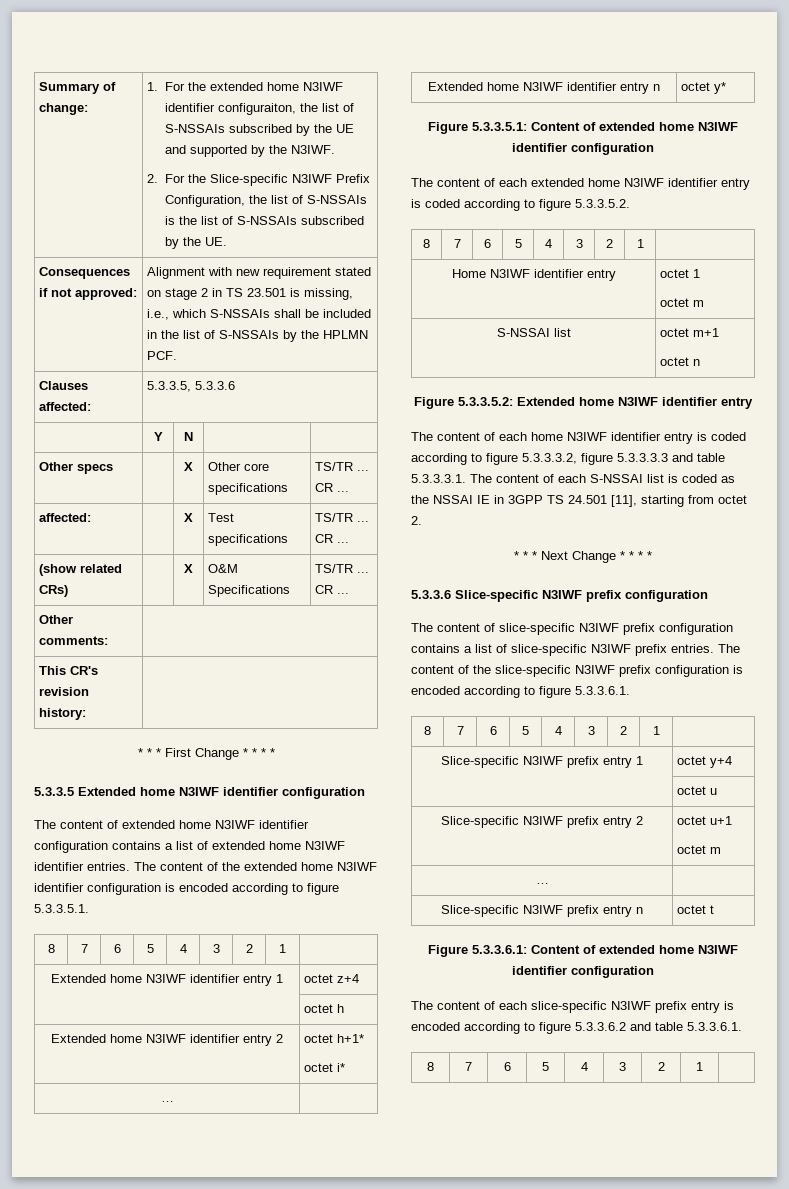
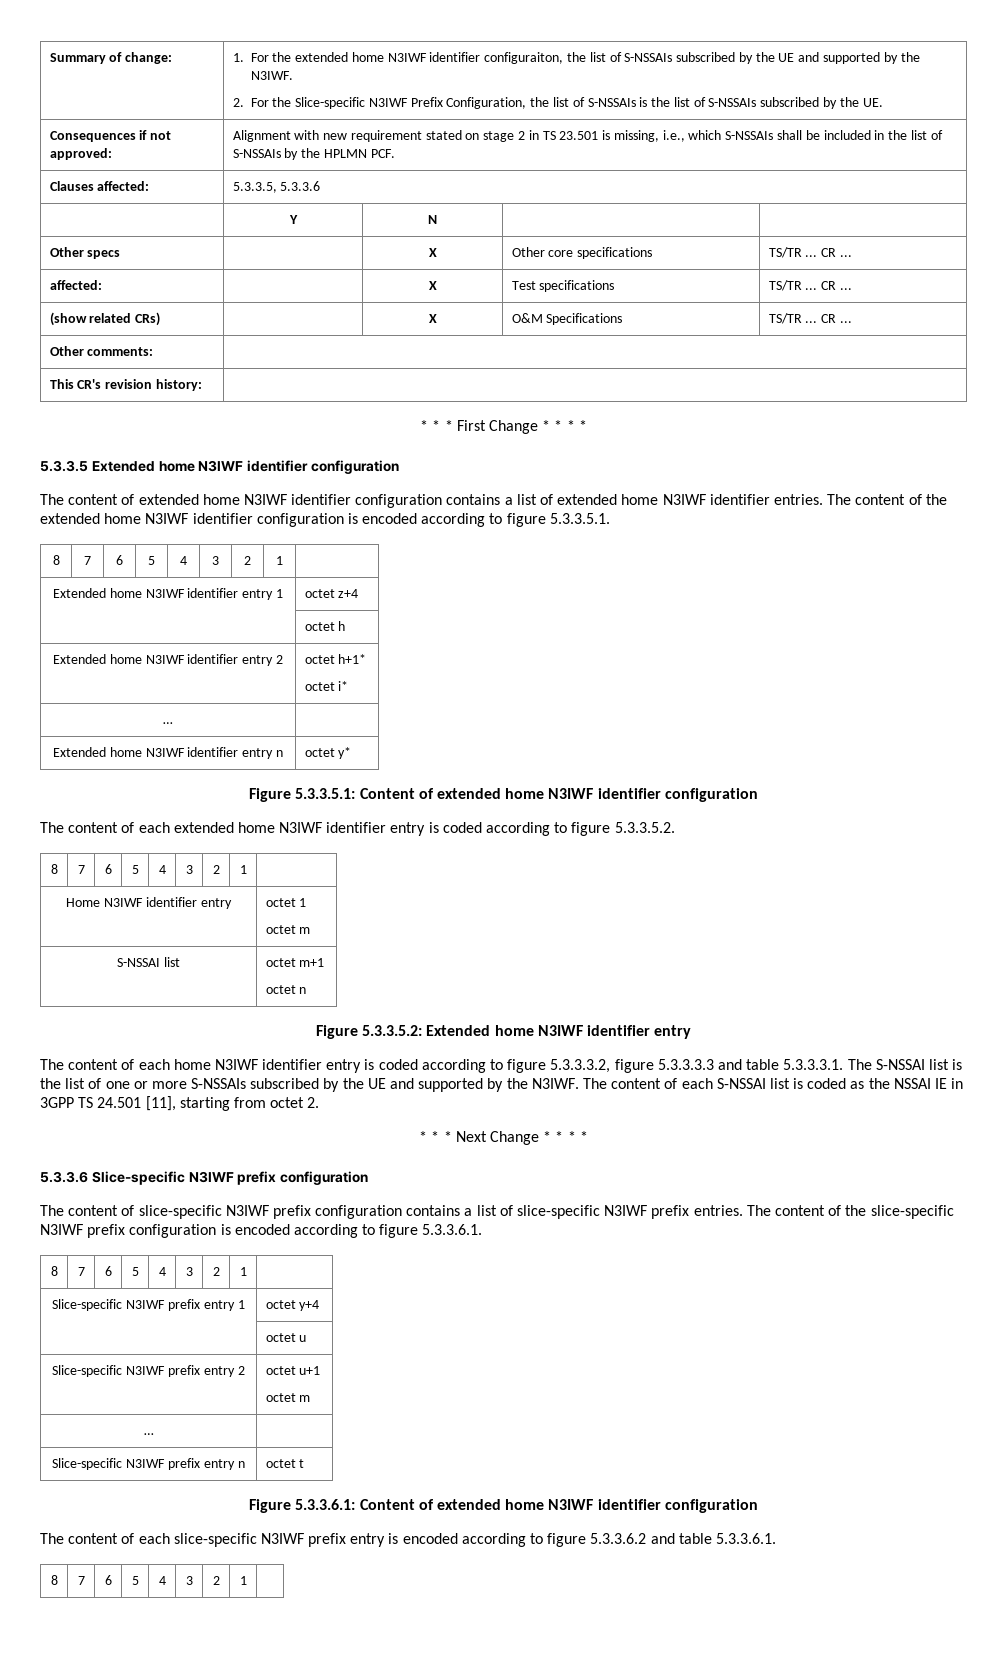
- The content of each home N3IWF identifier entry is coded according to figure 5.3.3.3.2, figure 5.3.3.3.3 and table 5.3.3.3.1. The content of each S-NSSAI list is coded as the NSSAI IE in 3GPP TS 24.501 [11], starting from octet 2.
+ The content of each home N3IWF identifier entry is coded according to figure 5.3.3.3.2, figure 5.3.3.3.3 and table 5.3.3.3.1. The S-NSSAI list is the list of one or more S-NSSAIs subscribed by the UE and supported by the N3IWF. The content of each S-NSSAI list is coded as the NSSAI IE in 3GPP TS 24.501 [11], starting from octet 2.

